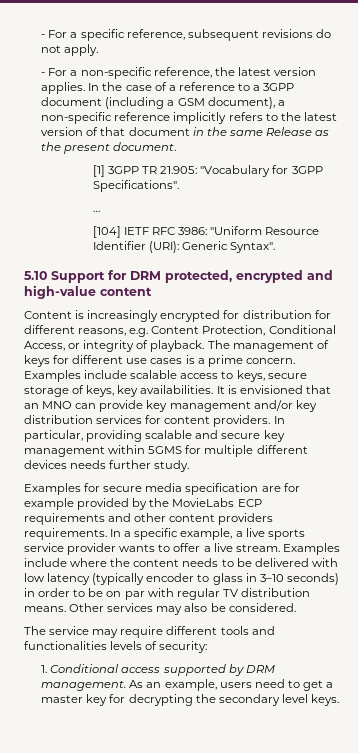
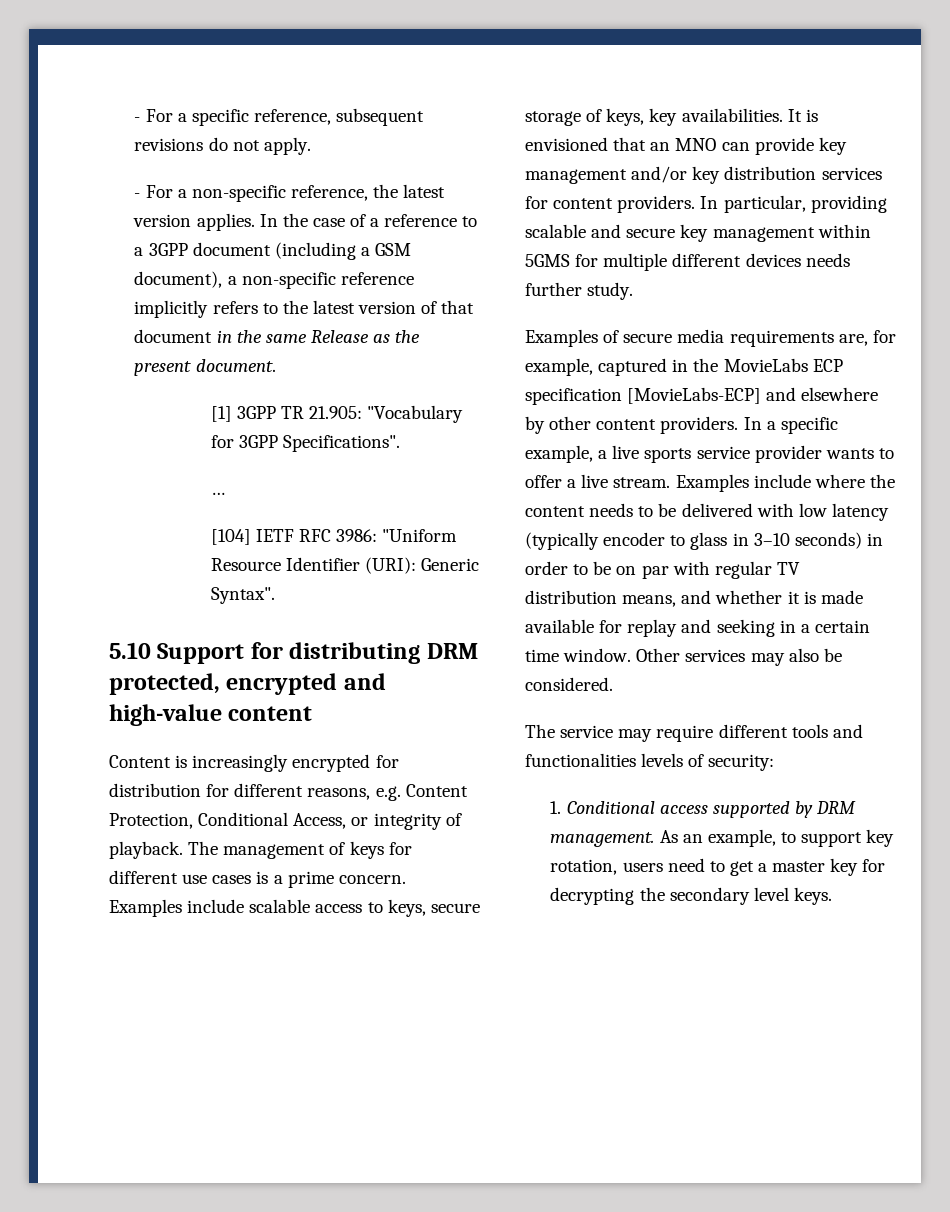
- 5.10 Support for DRM protected, encrypted and high-value content
+ 5.10 Support for distributing DRM protected, encrypted and high-value content
- Examples for secure media specification are for example provided by the MovieLabs ECP requirements and other content providers requirements.
+ Examples of secure media requirements are, for example, captured in the MovieLabs ECP specification [MovieLabs-ECP] and elsewhere by other content providers.
- Examples include where the content needs to be delivered with low latency (typically encoder to glass in 3–10 seconds) in order to be on par with regular TV distribution means.
+ Examples include where the content needs to be delivered with low latency (typically encoder to glass in 3–10 seconds) in order to be on par with regular TV distribution means, and whether it is made available for replay and seeking in a certain time window.
- As an example, users need to get a master key for decrypting the secondary level keys.
+ As an example, to support key rotation, users need to get a master key for decrypting the secondary level keys.

